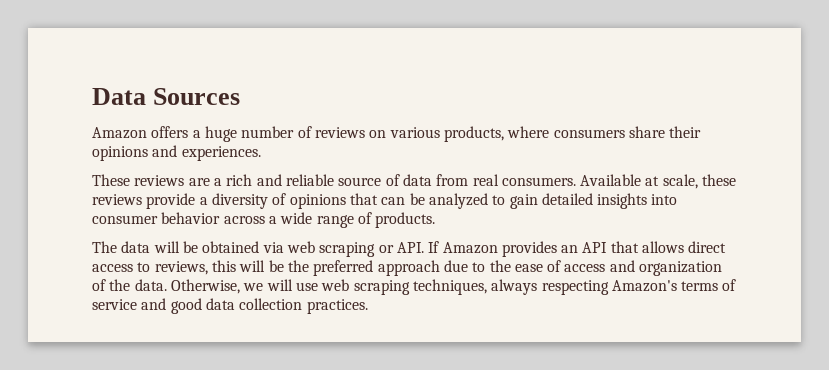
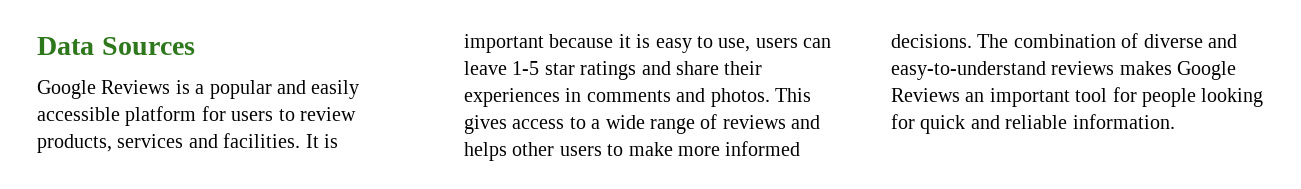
- Amazon offers a huge number of reviews on various products, where consumers share their opinions and experiences.
- These reviews are a rich and reliable source of data from real consumers. Available at scale, these reviews provide a diversity of opinions that can be analyzed to gain detailed insights into consumer behavior across a wide range of products.
- The data will be obtained via web scraping or API. If Amazon provides an API that allows direct access to reviews, this will be the preferred approach due to the ease of access and organization of the data. Otherwise, we will use web scraping techniques, always respecting Amazon's terms of service and good data collection practices.
+ Google Reviews is a popular and easily accessible platform for users to review products, services and facilities. It is important because it is easy to use, users can leave 1-5 star ratings and share their experiences in comments and photos. This gives access to a wide range of reviews and helps other users to make more informed decisions. The combination of diverse and easy-to-understand reviews makes Google Reviews an important tool for people looking for quick and reliable information.

